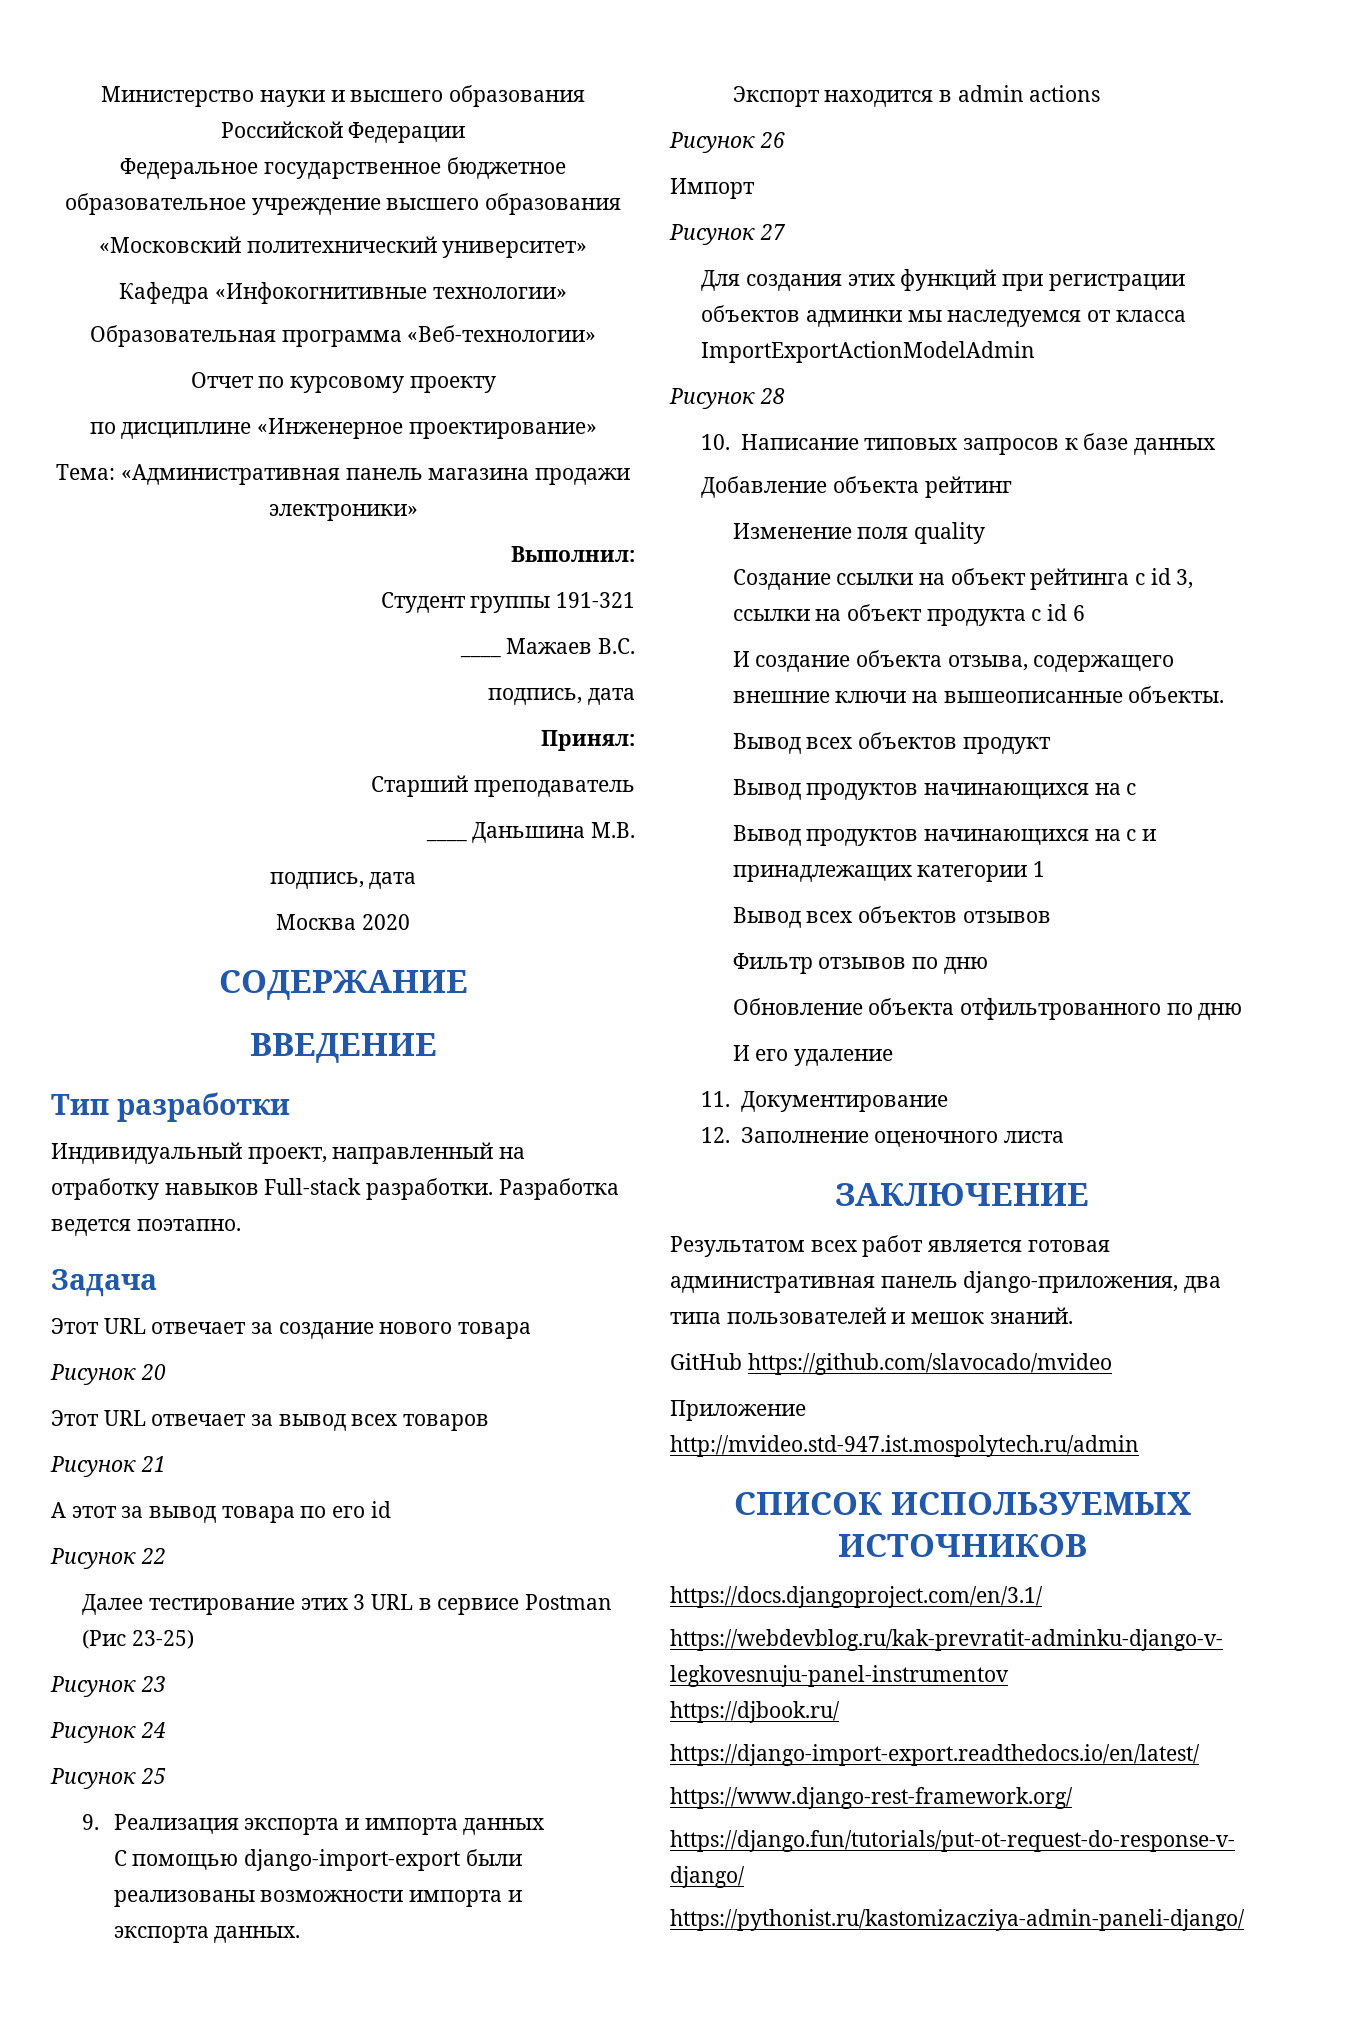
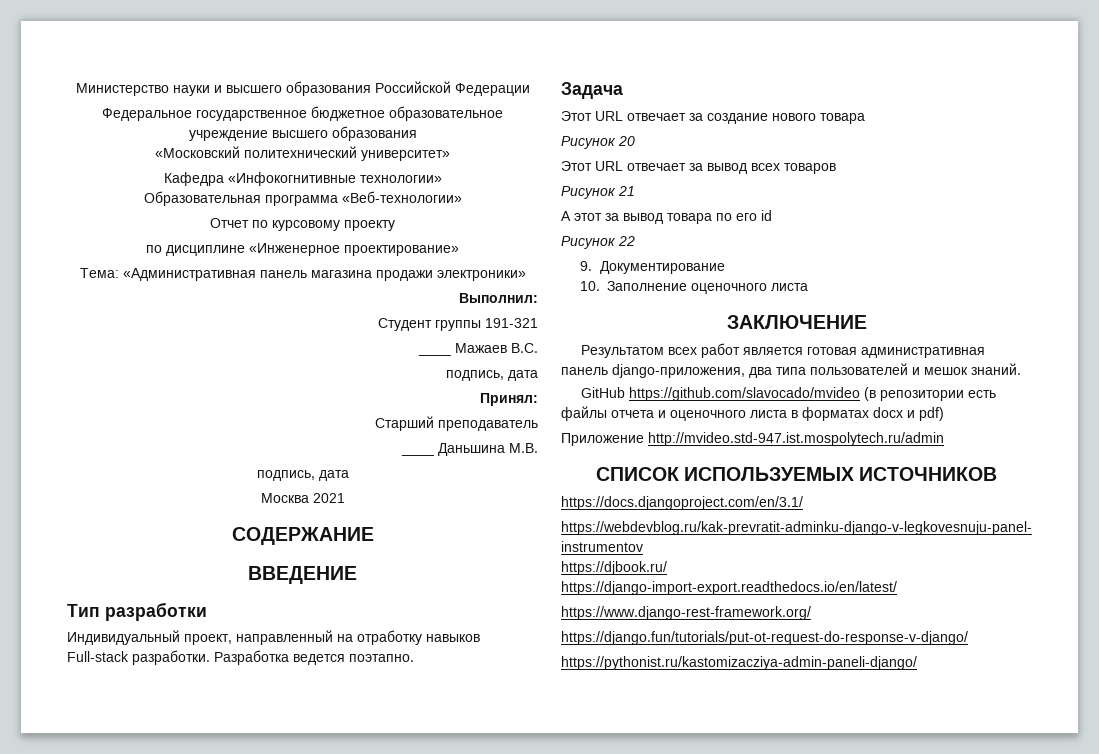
- Москва 2020
+ Москва 2021
- Далее тестирование этих 3 URL в сервисе Postman (Рис 23-25)
- Рисунок 23
- Рисунок 24
- Рисунок 25
- 9. Реализация экспорта и импорта данных
- С помощью django-import-export были реализованы возможности импорта и
- экспорта данных.
- Экспорт находится в admin actions
- Рисунок 26
- Импорт
- Рисунок 27
- Для создания этих функций при регистрации объектов админки мы наследуемся от класса ImportExportActionModelAdmin
- Рисунок 28
- 10. Написание типовых запросов к базе данных
- Добавление объекта рейтинг
- Изменение поля quality
- Создание ссылки на объект рейтинга с id 3, ссылки на объект продукта с id 6
- И создание объекта отзыва, содержащего внешние ключи на вышеописанные объекты.
- Вывод всех объектов продукт
- Вывод продуктов начинающихся на с
- Вывод продуктов начинающихся на с и принадлежащих категории 1
- Вывод всех объектов отзывов
- Фильтр отзывов по дню
- Обновление объекта отфильтрованного по дню
- И его удаление
- 11. Документирование
+ 9. Документирование
- 12. Заполнение оценочного листа
+ 10. Заполнение оценочного листа
- GitHub https://github.com/slavocado/mvideo
+ GitHub https://github.com/slavocado/mvideo (в репозитории есть файлы отчета и оценочного листа в форматах docx и pdf)

